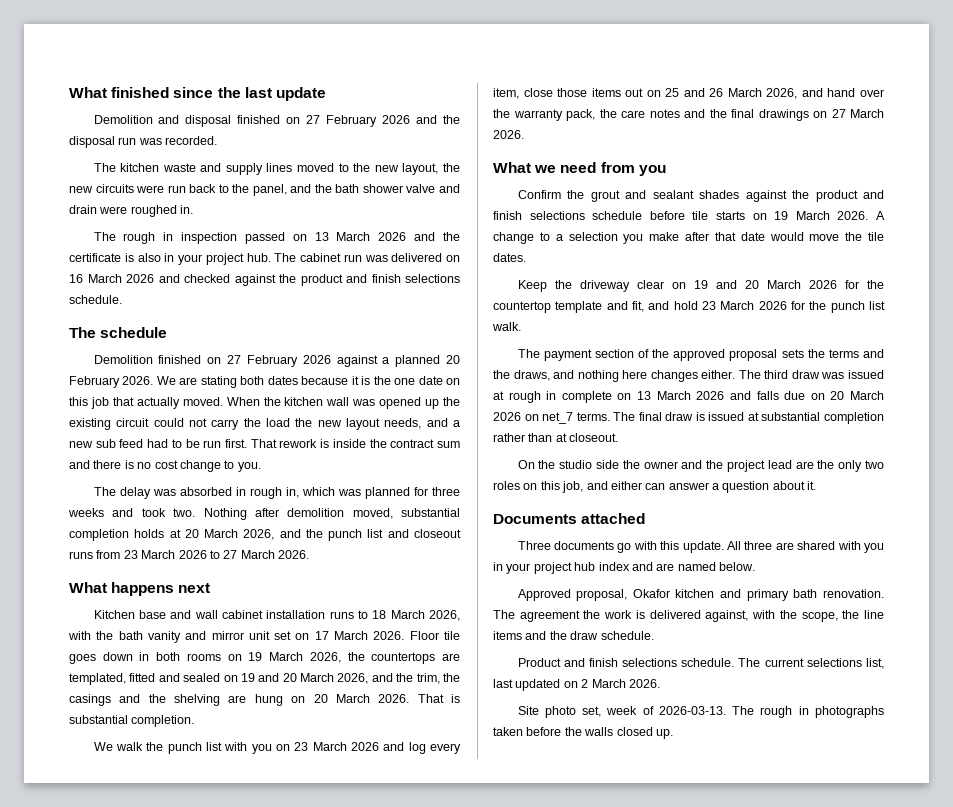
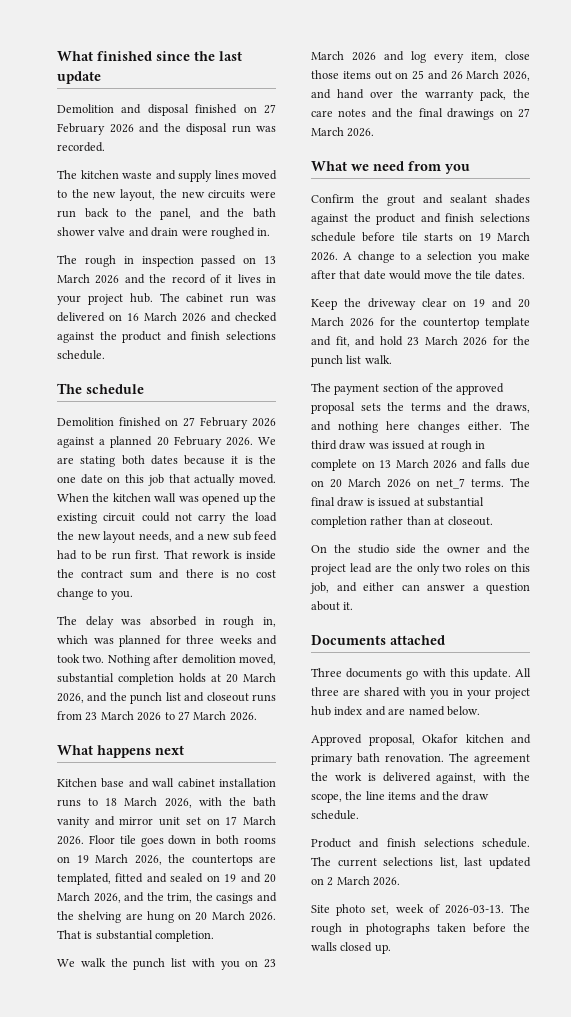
- The rough in inspection passed on 13 March 2026 and the certificate is also in your project hub.
+ The rough in inspection passed on 13 March 2026 and the record of it lives in your project hub.

